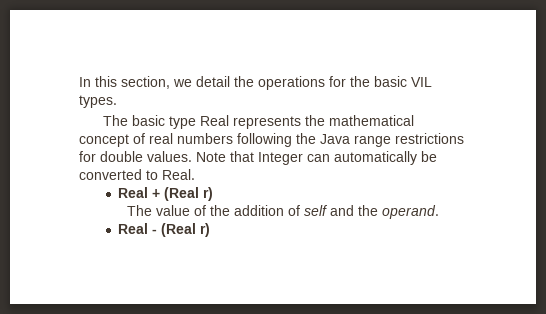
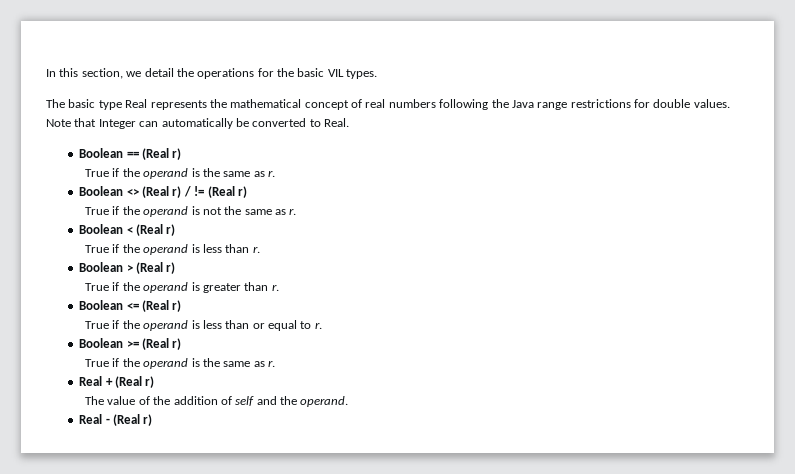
+ Boolean == (Real r)
+ True if the operand is the same as r.
+ Boolean <> (Real r) / != (Real r)
+ True if the operand is not the same as r.
+ Boolean < (Real r)
+ True if the operand is less than r.
+ Boolean > (Real r)
+ True if the operand is greater than r.
+ Boolean <= (Real r)
+ True if the operand is less than or equal to r.
+ Boolean >= (Real r)
+ True if the operand is the same as r.

